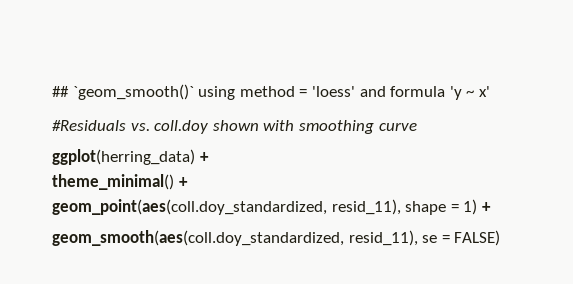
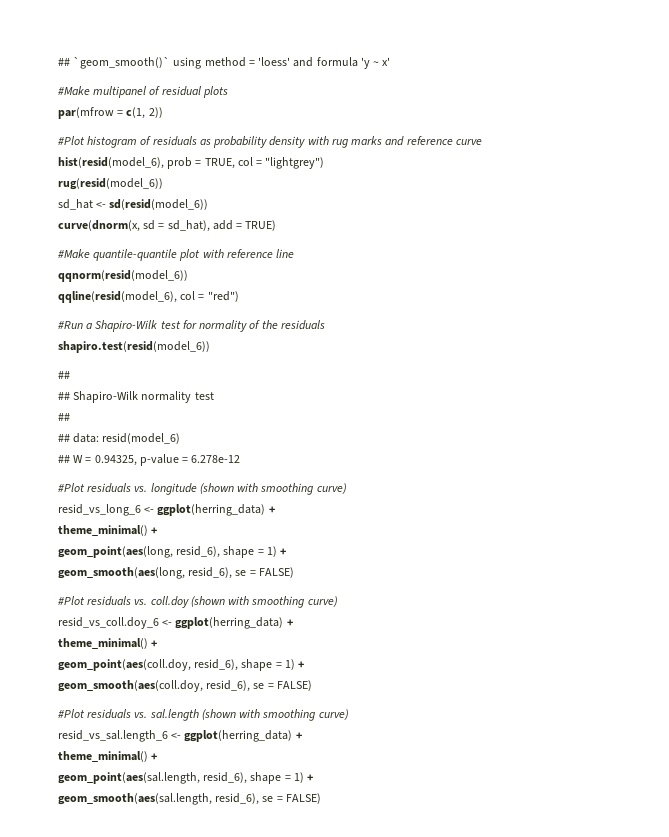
- #Residuals vs. coll.doy shown with smoothing curve
- ggplot(herring_data) +
+ #Make multipanel of residual plots
+ par(mfrow = c(1, 2))
+ #Plot histogram of residuals as probability density with rug marks and reference curve
+ hist(resid(model_6), prob = TRUE, col = "lightgrey")
+ rug(resid(model_6))
+ sd_hat <- sd(resid(model_6))
+ curve(dnorm(x, sd = sd_hat), add = TRUE)
+ #Make quantile-quantile plot with reference line
+ qqnorm(resid(model_6))
+ qqline(resid(model_6), col = "red")
+ #Run a Shapiro-Wilk test for normality of the residuals
+ shapiro.test(resid(model_6))
+ ##
+ ## Shapiro-Wilk normality test
+ ##
+ ## data: resid(model_6)
+ ## W = 0.94325, p-value = 6.278e-12
+ #Plot residuals vs. longitude (shown with smoothing curve)
+ resid_vs_long_6 <- ggplot(herring_data) +
  theme_minimal() +
- geom_point(aes(coll.doy_standardized, resid_11), shape = 1) +
- geom_smooth(aes(coll.doy_standardized, resid_11), se = FALSE)
+ geom_point(aes(long, resid_6), shape = 1) +
+ geom_smooth(aes(long, resid_6), se = FALSE)
+ #Plot residuals vs. coll.doy (shown with smoothing curve)
+ resid_vs_coll.doy_6 <- ggplot(herring_data) +
+ theme_minimal() +
+ geom_point(aes(coll.doy, resid_6), shape = 1) +
+ geom_smooth(aes(coll.doy, resid_6), se = FALSE)
+ #Plot residuals vs. sal.length (shown with smoothing curve)
+ resid_vs_sal.length_6 <- ggplot(herring_data) +
+ theme_minimal() +
+ geom_point(aes(sal.length, resid_6), shape = 1) +
+ geom_smooth(aes(sal.length, resid_6), se = FALSE)

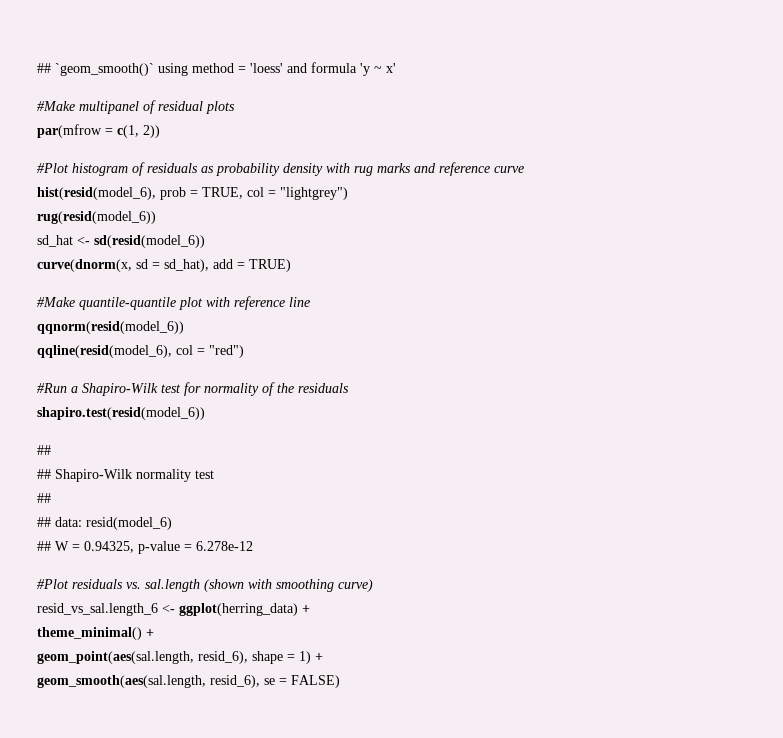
- #Plot residuals vs. longitude (shown with smoothing curve)
- resid_vs_long_6 <- ggplot(herring_data) +
- theme_minimal() +
- geom_point(aes(long, resid_6), shape = 1) +
- geom_smooth(aes(long, resid_6), se = FALSE)
- #Plot residuals vs. coll.doy (shown with smoothing curve)
- resid_vs_coll.doy_6 <- ggplot(herring_data) +
- theme_minimal() +
- geom_point(aes(coll.doy, resid_6), shape = 1) +
- geom_smooth(aes(coll.doy, resid_6), se = FALSE)

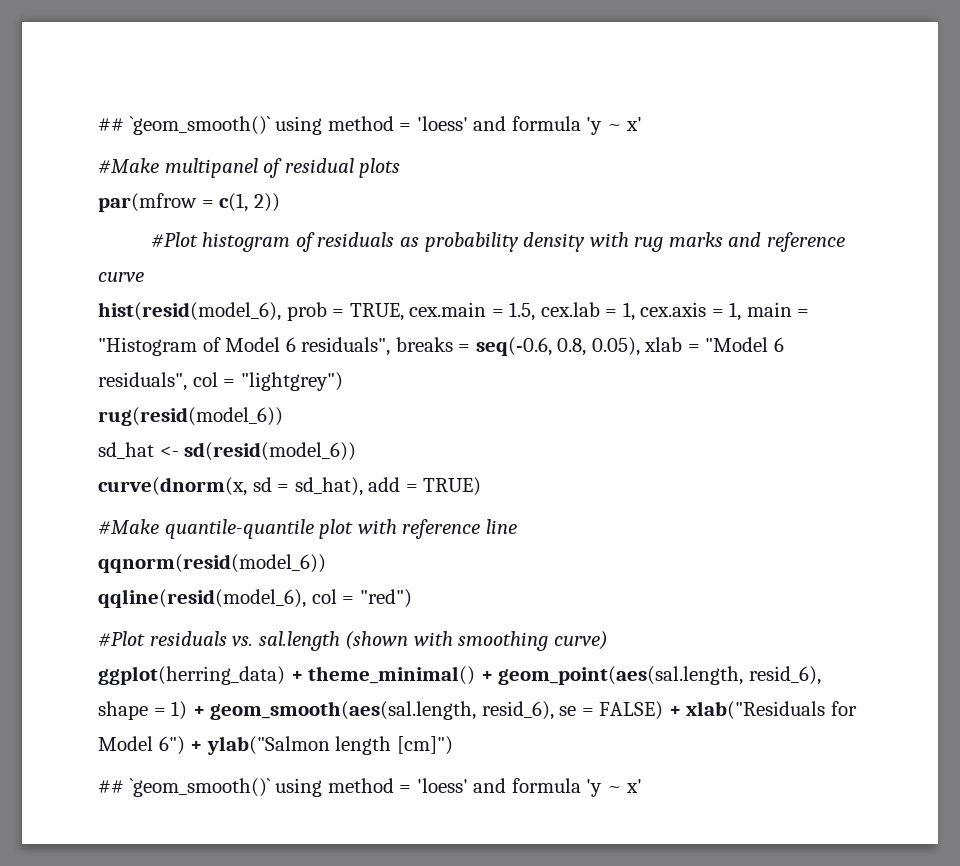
- hist(resid(model_6), prob = TRUE, col = "lightgrey")
+ hist(resid(model_6), prob = TRUE, cex.main = 1.5, cex.lab = 1, cex.axis = 1, main = "Histogram of Model 6 residuals", breaks = seq(-0.6, 0.8, 0.05), xlab = "Model 6 residuals", col = "lightgrey")
- #Run a Shapiro-Wilk test for normality of the residuals
- shapiro.test(resid(model_6))
- ##
- ## Shapiro-Wilk normality test
- ##
- ## data: resid(model_6)
- ## W = 0.94325, p-value = 6.278e-12
- resid_vs_sal.length_6 <- ggplot(herring_data) +
- theme_minimal() +
- geom_point(aes(sal.length, resid_6), shape = 1) +
- geom_smooth(aes(sal.length, resid_6), se = FALSE)
+ ggplot(herring_data) + theme_minimal() + geom_point(aes(sal.length, resid_6), shape = 1) + geom_smooth(aes(sal.length, resid_6), se = FALSE) + xlab("Residuals for Model 6") + ylab("Salmon length [cm]")
+ ## `geom_smooth()` using method = 'loess' and formula 'y ~ x'

